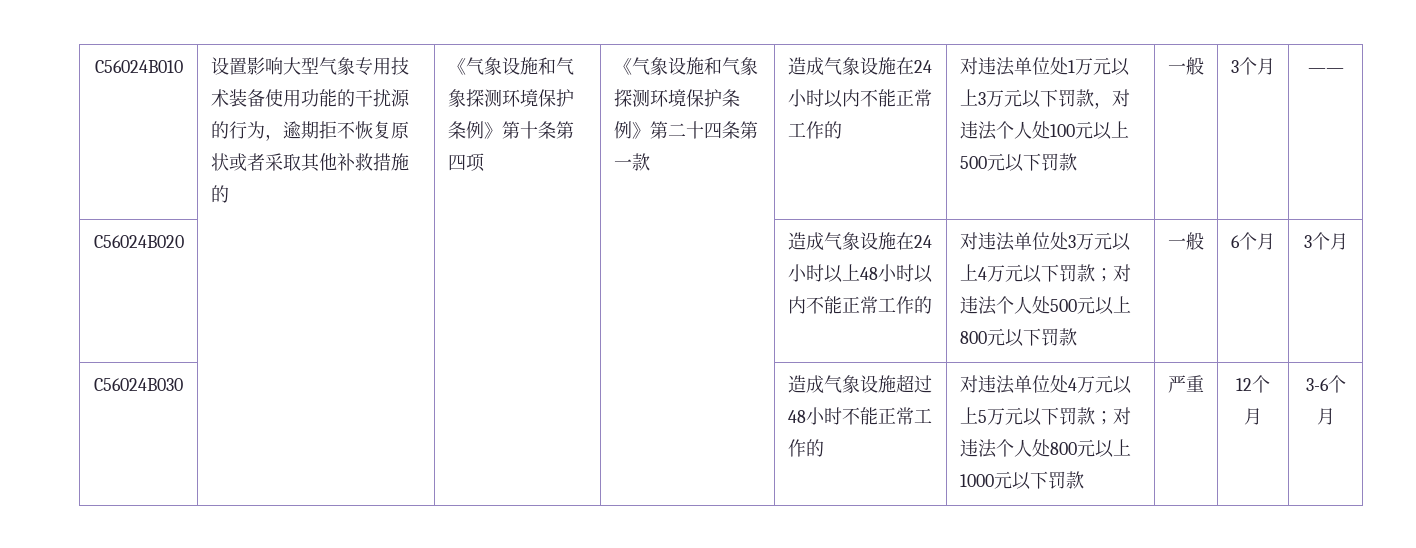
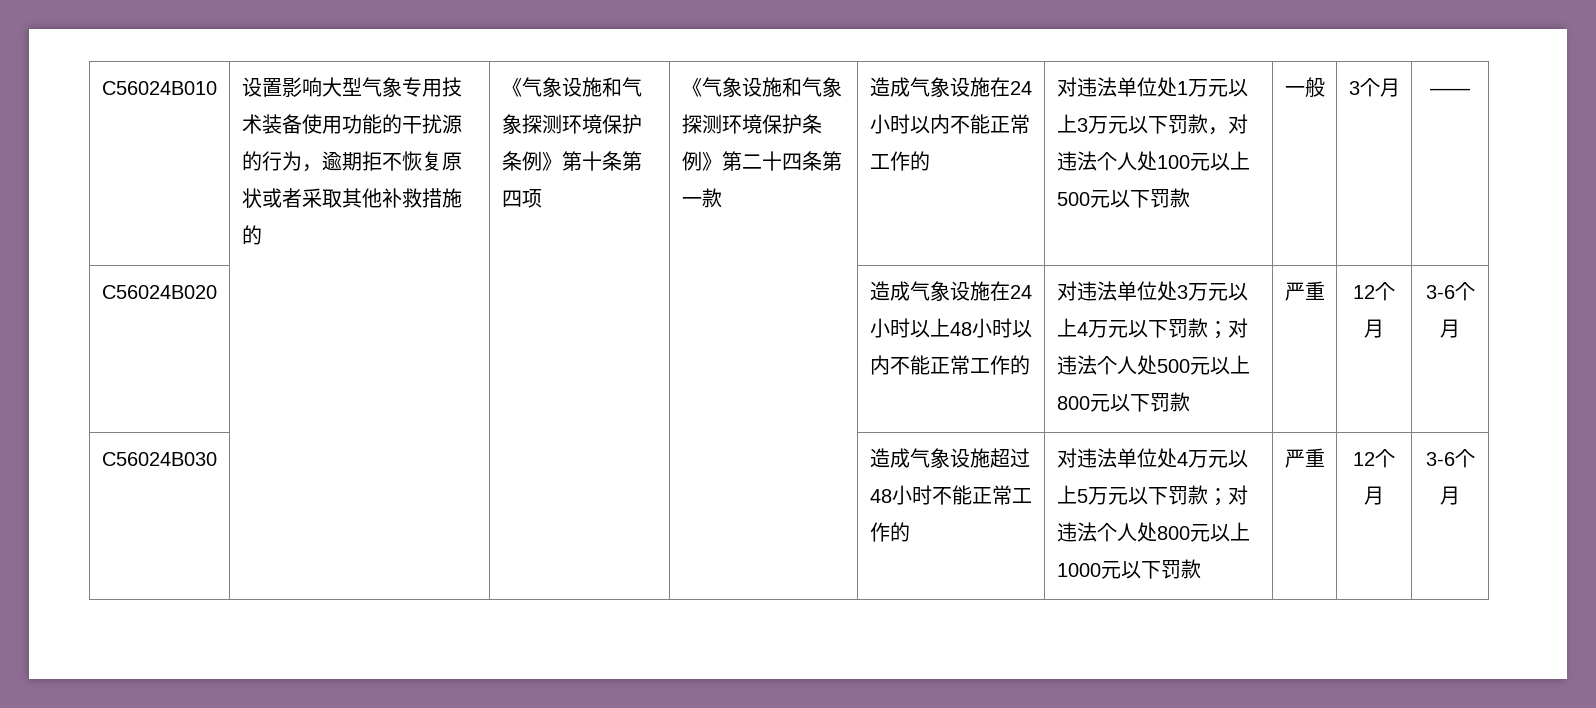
- C56024B020 | | | | 造成气象设施在24小时以上48小时以内不能正常工作的 | 对违法单位处3万元以上4万元以下罚款；对违法个人处500元以上800元以下罚款 | 一般 | 6个月 | 3个月
+ C56024B020 | | | | 造成气象设施在24小时以上48小时以内不能正常工作的 | 对违法单位处3万元以上4万元以下罚款；对违法个人处500元以上800元以下罚款 | 严重 | 12个月 | 3-6个月

